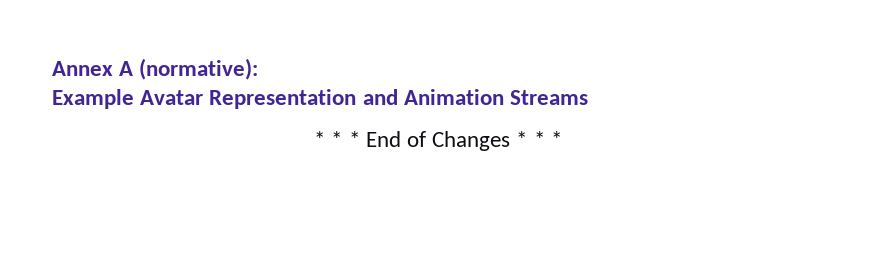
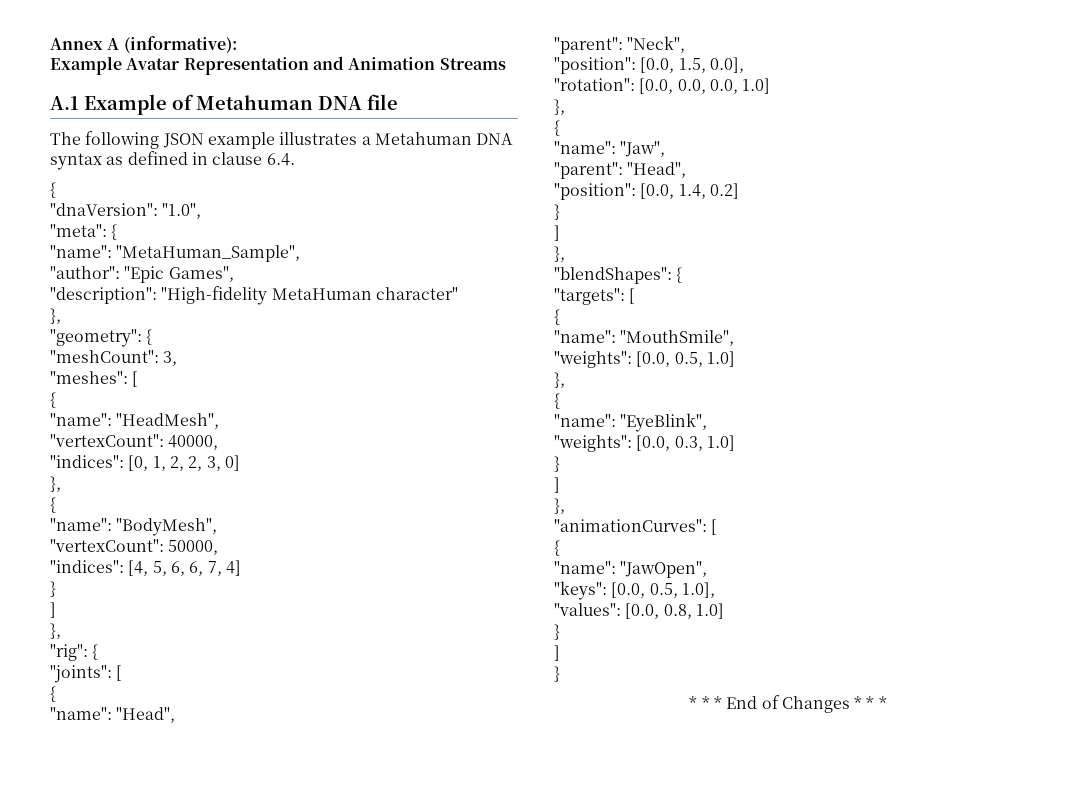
- Annex A (normative):
+ Annex A (informative):
+ A.1 Example of Metahuman DNA file
+ The following JSON example illustrates a Metahuman DNA syntax as defined in clause 6.4.
+ {
+ "dnaVersion": "1.0",
+ "meta": {
+ "name": "MetaHuman_Sample",
+ "author": "Epic Games",
+ "description": "High-fidelity MetaHuman character"
+ },
+ "geometry": {
+ "meshCount": 3,
+ "meshes": [
+ {
+ "name": "HeadMesh",
+ "vertexCount": 40000,
+ "indices": [0, 1, 2, 2, 3, 0]
+ },
+ {
+ "name": "BodyMesh",
+ "vertexCount": 50000,
+ "indices": [4, 5, 6, 6, 7, 4]
+ }
+ ]
+ },
+ "rig": {
+ "joints": [
+ {
+ "name": "Head",
+ "parent": "Neck",
+ "position": [0.0, 1.5, 0.0],
+ "rotation": [0.0, 0.0, 0.0, 1.0]
+ },
+ {
+ "name": "Jaw",
+ "parent": "Head",
+ "position": [0.0, 1.4, 0.2]
+ }
+ ]
+ },
+ "blendShapes": {
+ "targets": [
+ {
+ "name": "MouthSmile",
+ "weights": [0.0, 0.5, 1.0]
+ },
+ {
+ "name": "EyeBlink",
+ "weights": [0.0, 0.3, 1.0]
+ }
+ ]
+ },
+ "animationCurves": [
+ {
+ "name": "JawOpen",
+ "keys": [0.0, 0.5, 1.0],
+ "values": [0.0, 0.8, 1.0]
+ }
+ ]
+ }

